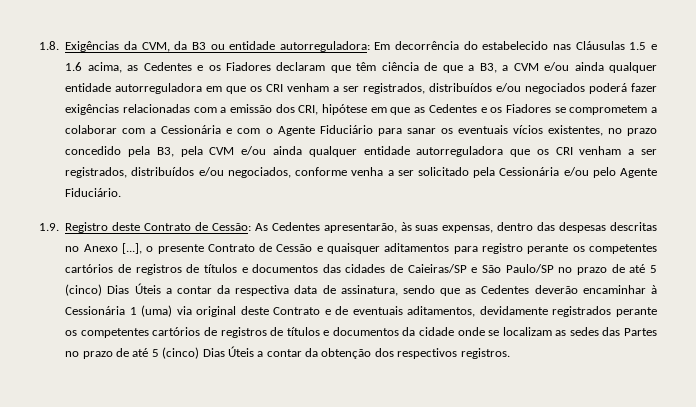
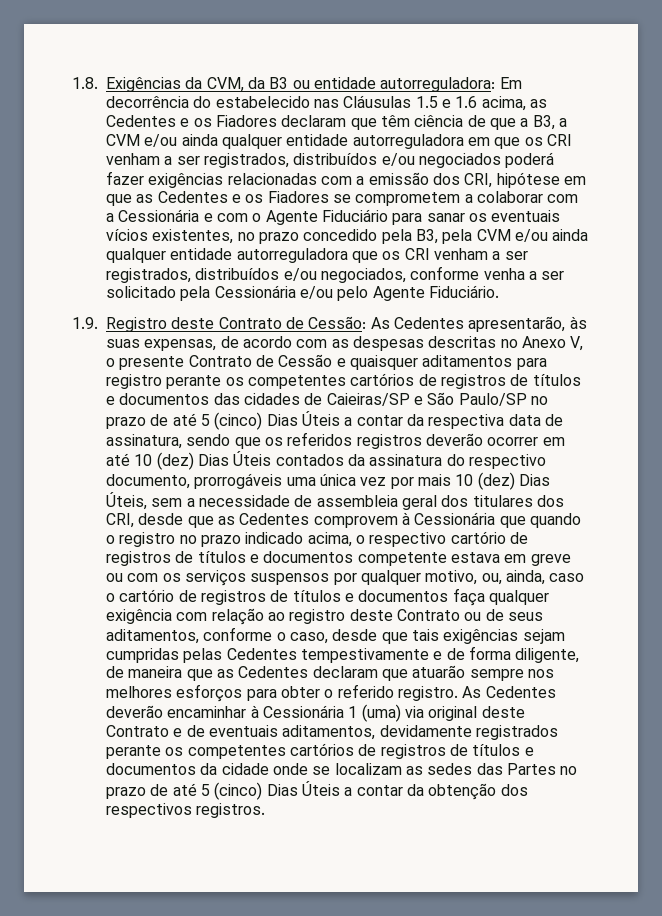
- As Cedentes apresentarão, às suas expensas, dentro das despesas descritas no Anexo [...], o presente Contrato de Cessão e quaisquer aditamentos para registro perante os competentes cartórios de registros de títulos e documentos das cidades de Caieiras/SP e São Paulo/SP no prazo de até 5 (cinco) Dias Úteis a contar da respectiva data de assinatura, sendo que as Cedentes deverão encaminhar à Cessionária 1 (uma) via original deste Contrato e de eventuais aditamentos, devidamente registrados perante os competentes cartórios de registros de títulos e documentos da cidade onde se localizam as sedes das Partes no prazo de até 5 (cinco) Dias Úteis a contar da obtenção dos respectivos registros.
+ As Cedentes apresentarão, às suas expensas, de acordo com as despesas descritas no Anexo V, o presente Contrato de Cessão e quaisquer aditamentos para registro perante os competentes cartórios de registros de títulos e documentos das cidades de Caieiras/SP e São Paulo/SP no prazo de até 5 (cinco) Dias Úteis a contar da respectiva data de assinatura, sendo que os referidos registros deverão ocorrer em até 10 (dez) Dias Úteis contados da assinatura do respectivo documento, prorrogáveis uma única vez por mais 10 (dez) Dias Úteis, sem a necessidade de assembleia geral dos titulares dos CRI, desde que as Cedentes comprovem à Cessionária que quando o registro no prazo indicado acima, o respectivo cartório de registros de títulos e documentos competente estava em greve ou com os serviços suspensos por qualquer motivo, ou, ainda, caso o cartório de registros de títulos e documentos faça qualquer exigência com relação ao registro deste Contrato ou de seus aditamentos, conforme o caso, desde que tais exigências sejam cumpridas pelas Cedentes tempestivamente e de forma diligente, de maneira que as Cedentes declaram que atuarão sempre nos melhores esforços para obter o referido registro. As Cedentes deverão encaminhar à Cessionária 1 (uma) via original deste Contrato e de eventuais aditamentos, devidamente registrados perante os competentes cartórios de registros de títulos e documentos da cidade onde se localizam as sedes das Partes no prazo de até 5 (cinco) Dias Úteis a contar da obtenção dos respectivos registros.

